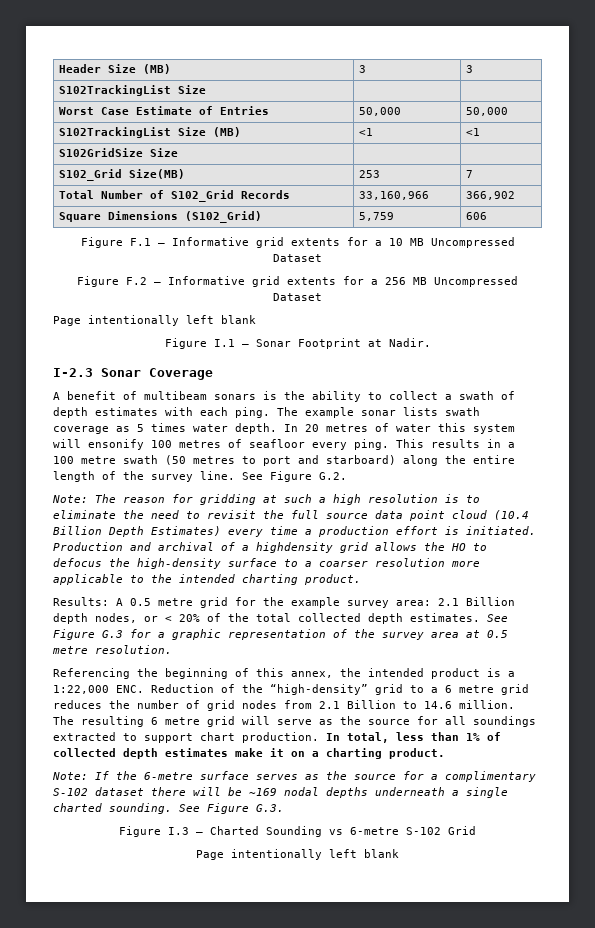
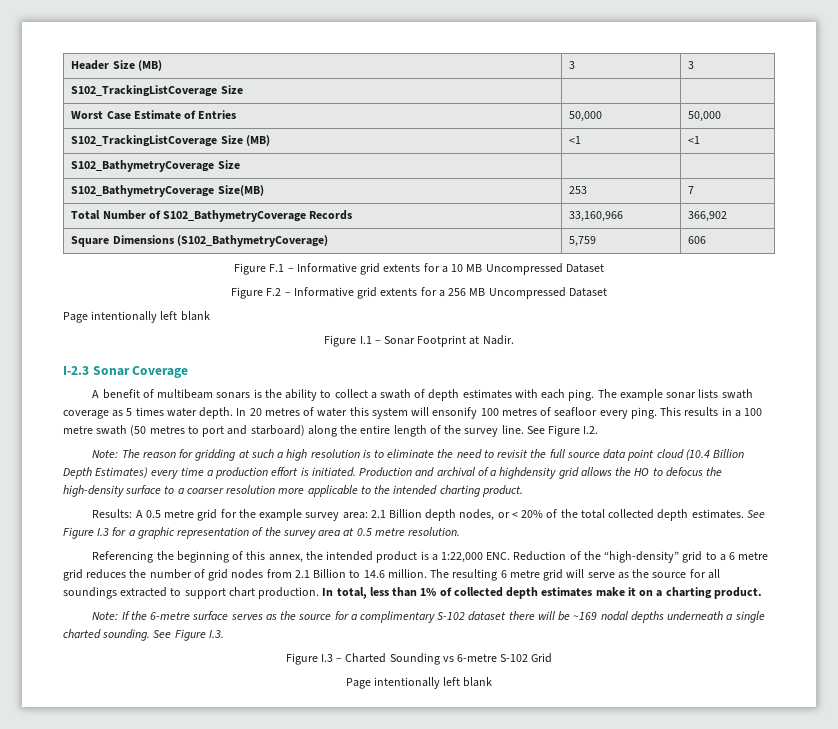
- S102TrackingList Size | |
+ S102_TrackingListCoverage Size | |
- S102TrackingList Size (MB) | <1 | <1
+ S102_TrackingListCoverage Size (MB) | <1 | <1
- S102GridSize Size | |
- S102_Grid Size(MB) | 253 | 7
+ S102_BathymetryCoverage Size | |
+ S102_BathymetryCoverage Size(MB) | 253 | 7
- Total Number of S102_Grid Records | 33,160,966 | 366,902
+ Total Number of S102_BathymetryCoverage Records | 33,160,966 | 366,902
- Square Dimensions (S102_Grid) | 5,759 | 606
+ Square Dimensions (S102_BathymetryCoverage) | 5,759 | 606
- See Figure G.2.
+ See Figure I.2.
- See Figure G.3 for a graphic representation of the survey area at 0.5 metre resolution.
+ See Figure I.3 for a graphic representation of the survey area at 0.5 metre resolution.
- See Figure G.3.
+ See Figure I.3.

